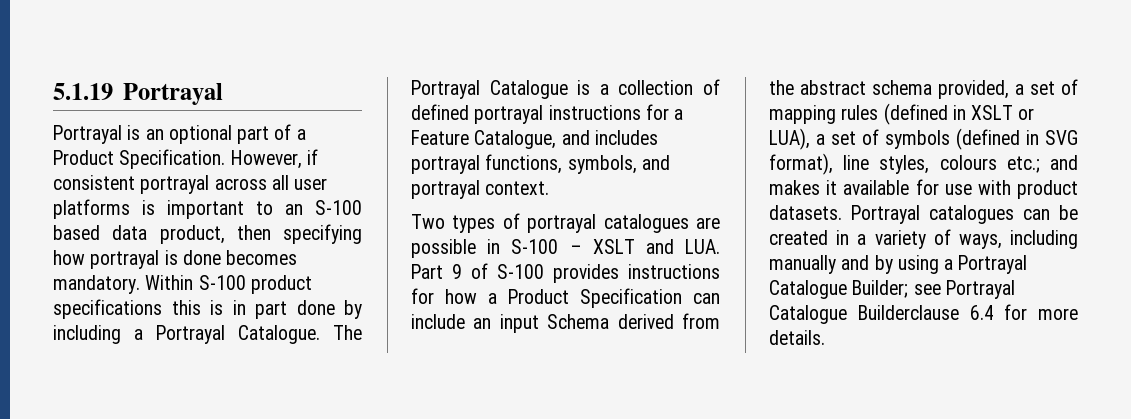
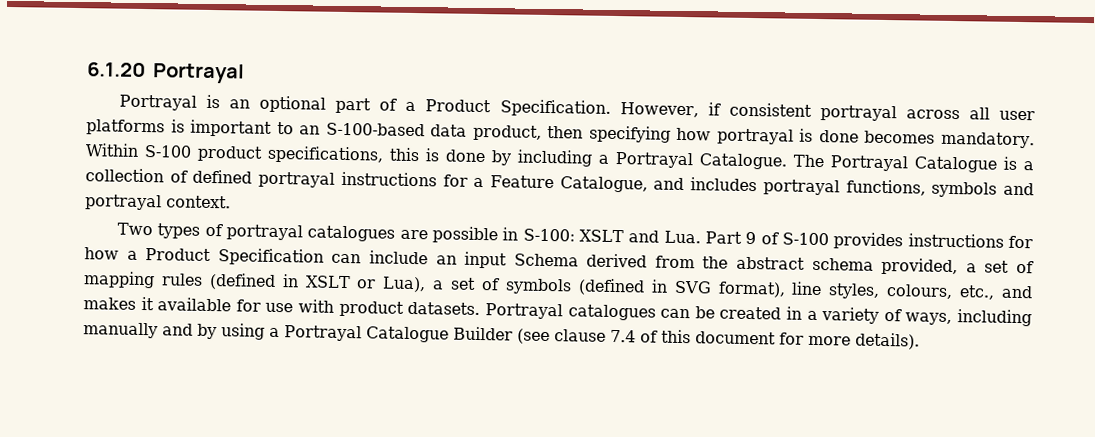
- 5.1.19 Portrayal
+ 6.1.20 Portrayal
- However, if consistent portrayal across all user platforms is important to an S-100 based data product, then specifying how portrayal is done becomes mandatory.
+ However, if consistent portrayal across all user platforms is important to an S-100-based data product, then specifying how portrayal is done becomes mandatory.
- Within S-100 product specifications this is in part done by including a Portrayal Catalogue.
+ Within S-100 product specifications, this is done by including a Portrayal Catalogue.
- The Portrayal Catalogue is a collection of defined portrayal instructions for a Feature Catalogue, and includes portrayal functions, symbols, and portrayal context.
+ The Portrayal Catalogue is a collection of defined portrayal instructions for a Feature Catalogue, and includes portrayal functions, symbols and portrayal context.
- Two types of portrayal catalogues are possible in S-100 – XSLT and LUA. Part 9 of S-100 provides instructions for how a Product Specification can include an input Schema derived from the abstract schema provided, a set of mapping rules (defined in XSLT or LUA), a set of symbols (defined in SVG format), line styles, colours etc.; and makes it available for use with product datasets.
+ Two types of portrayal catalogues are possible in S-100: XSLT and Lua. Part 9 of S-100 provides instructions for how a Product Specification can include an input Schema derived from the abstract schema provided, a set of mapping rules (defined in XSLT or Lua), a set of symbols (defined in SVG format), line styles, colours, etc., and makes it available for use with product datasets.
- Portrayal catalogues can be created in a variety of ways, including manually and by using a Portrayal Catalogue Builder; see Portrayal Catalogue Builderclause 6.4 for more details.
+ Portrayal catalogues can be created in a variety of ways, including manually and by using a Portrayal Catalogue Builder (see clause 7.4 of this document for more details).

